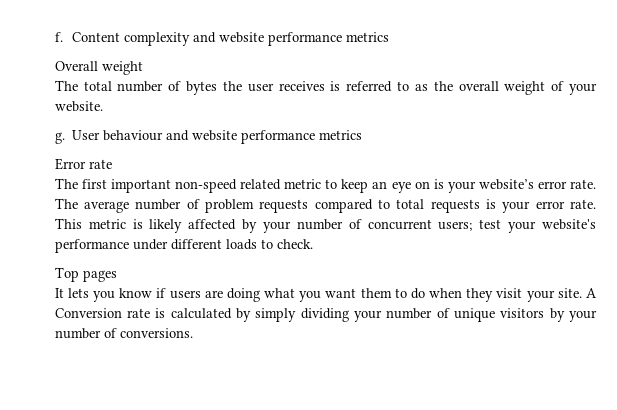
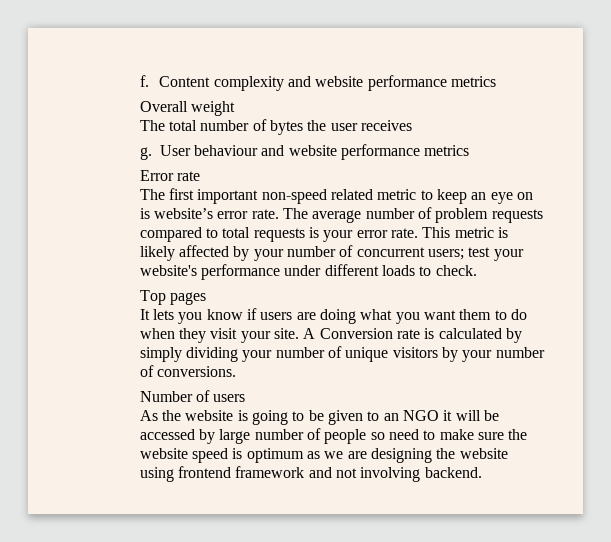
- The total number of bytes the user receives is referred to as the overall weight of your website.
+ The total number of bytes the user receives
- The first important non-speed related metric to keep an eye on is your website’s error rate.
+ The first important non-speed related metric to keep an eye on is website’s error rate.
+ Number of users
+ As the website is going to be given to an NGO it will be accessed by large number of people so need to make sure the website speed is optimum as we are designing the website using frontend framework and not involving backend.

